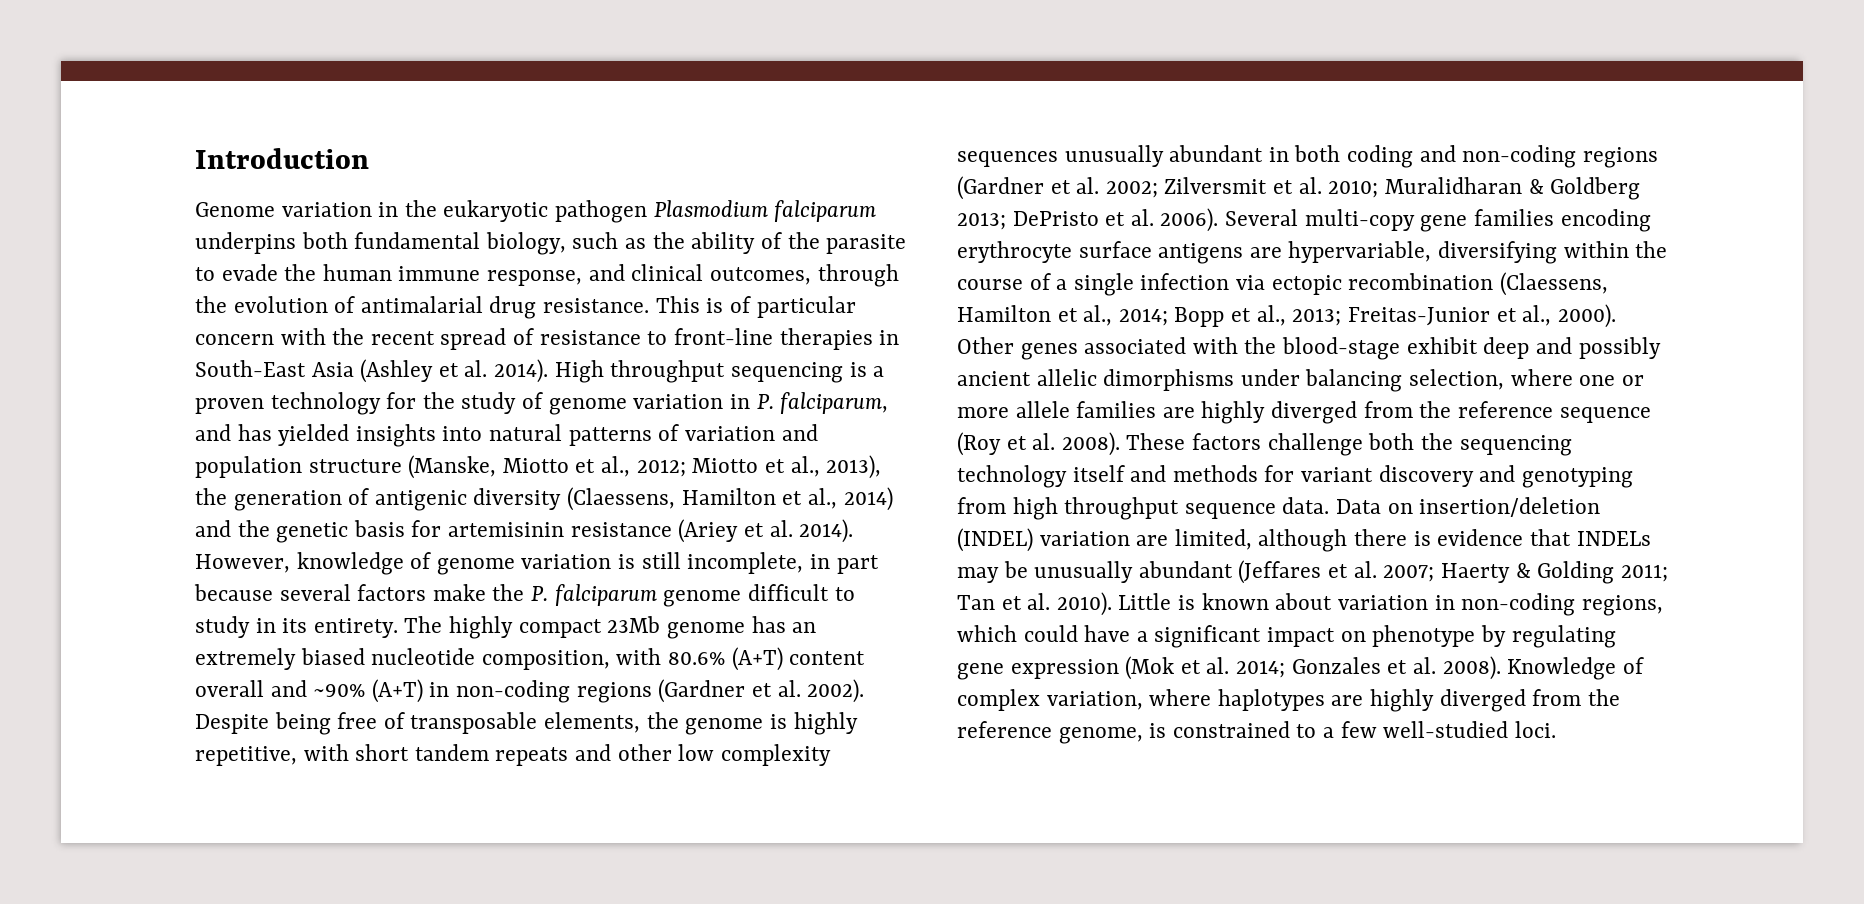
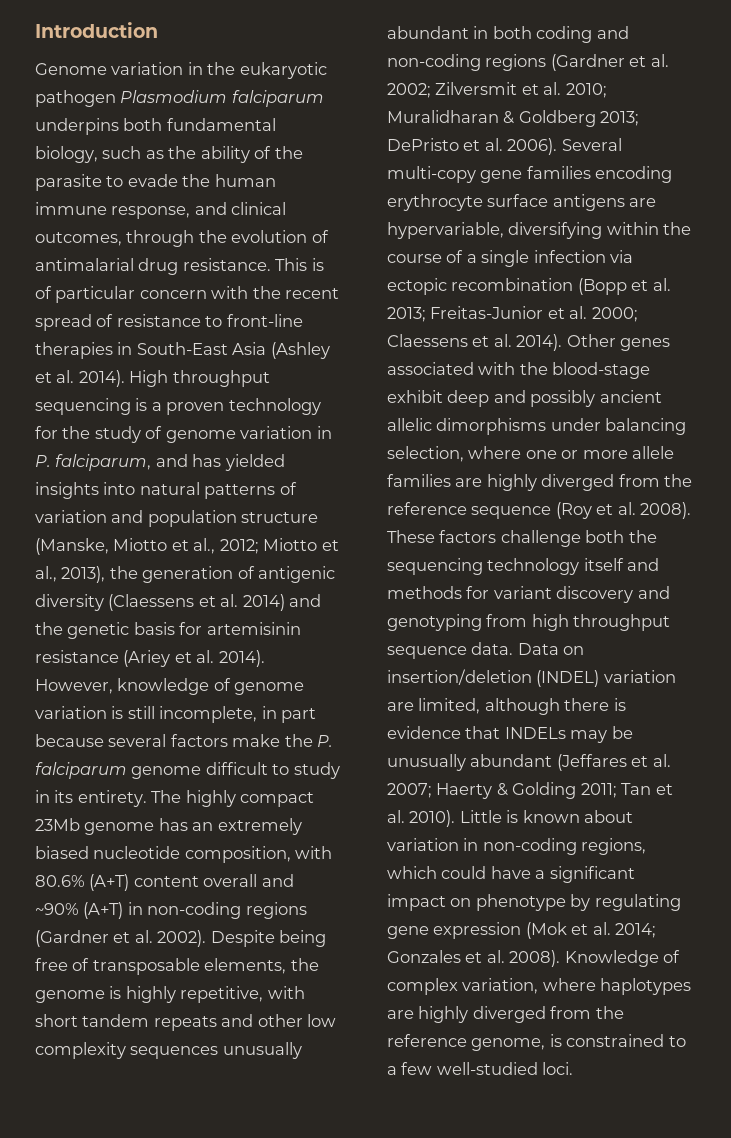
- High throughput sequencing is a proven technology for the study of genome variation in P. falciparum, and has yielded insights into natural patterns of variation and population structure (Manske, Miotto et al., 2012; Miotto et al., 2013), the generation of antigenic diversity (Claessens, Hamilton et al., 2014) and the genetic basis for artemisinin resistance (Ariey et al. 2014).
+ High throughput sequencing is a proven technology for the study of genome variation in P. falciparum, and has yielded insights into natural patterns of variation and population structure (Manske, Miotto et al., 2012; Miotto et al., 2013), the generation of antigenic diversity (Claessens et al. 2014) and the genetic basis for artemisinin resistance (Ariey et al. 2014).
- Several multi-copy gene families encoding erythrocyte surface antigens are hypervariable, diversifying within the course of a single infection via ectopic recombination (Claessens, Hamilton et al., 2014; Bopp et al., 2013; Freitas-Junior et al., 2000).
+ Several multi-copy gene families encoding erythrocyte surface antigens are hypervariable, diversifying within the course of a single infection via ectopic recombination (Bopp et al. 2013; Freitas-Junior et al. 2000; Claessens et al. 2014).

